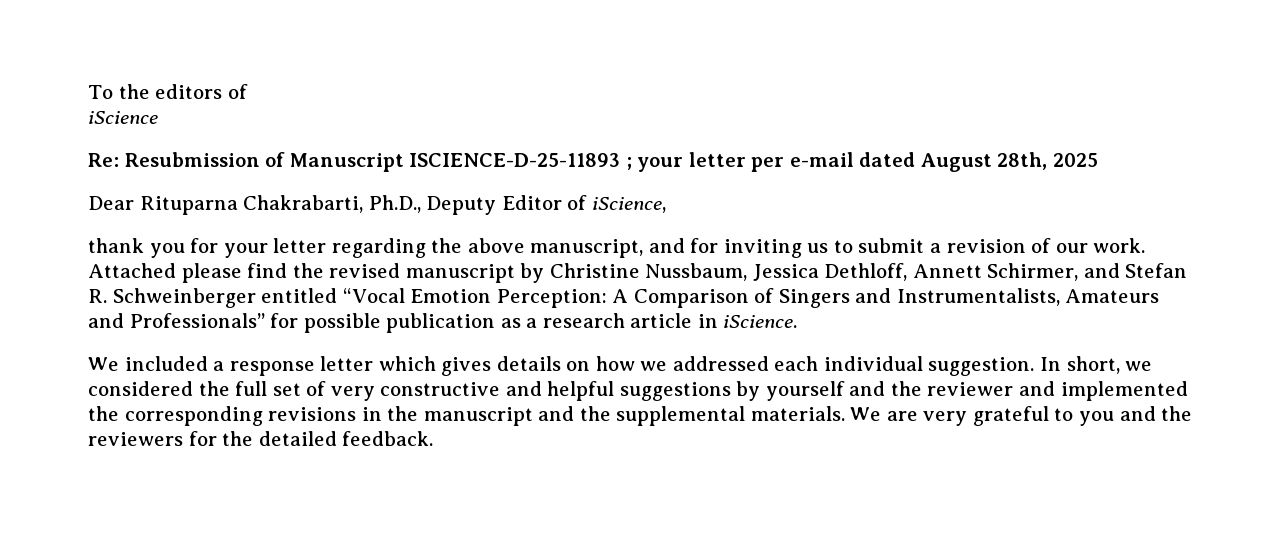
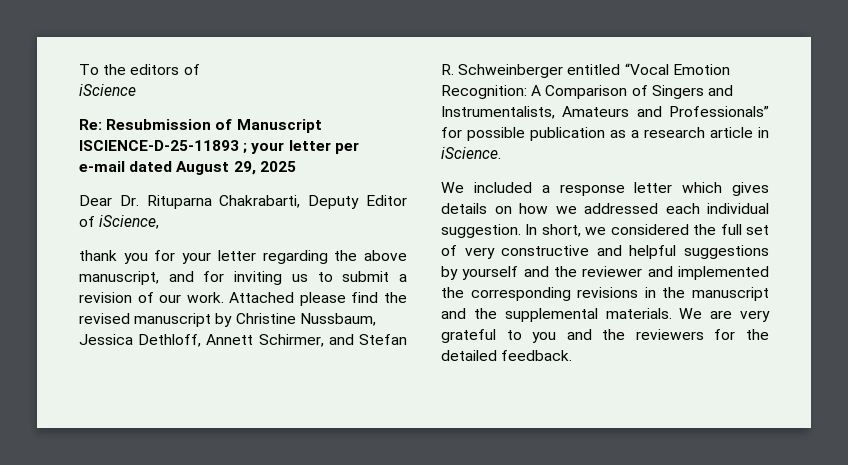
- Re: Resubmission of Manuscript ISCIENCE-D-25-11893 ; your letter per e-mail dated August 28th, 2025
+ Re: Resubmission of Manuscript ISCIENCE-D-25-11893 ; your letter per e-mail dated August 29, 2025
- Dear Rituparna Chakrabarti, Ph.D., Deputy Editor of iScience,
+ Dear Dr. Rituparna Chakrabarti, Deputy Editor of iScience,
- Attached please find the revised manuscript by Christine Nussbaum, Jessica Dethloff, Annett Schirmer, and Stefan R. Schweinberger entitled “Vocal Emotion Perception: A Comparison of Singers and Instrumentalists, Amateurs and Professionals” for possible publication as a research article in iScience.
+ Attached please find the revised manuscript by Christine Nussbaum, Jessica Dethloff, Annett Schirmer, and Stefan R. Schweinberger entitled “Vocal Emotion Recognition: A Comparison of Singers and Instrumentalists, Amateurs and Professionals” for possible publication as a research article in iScience.

